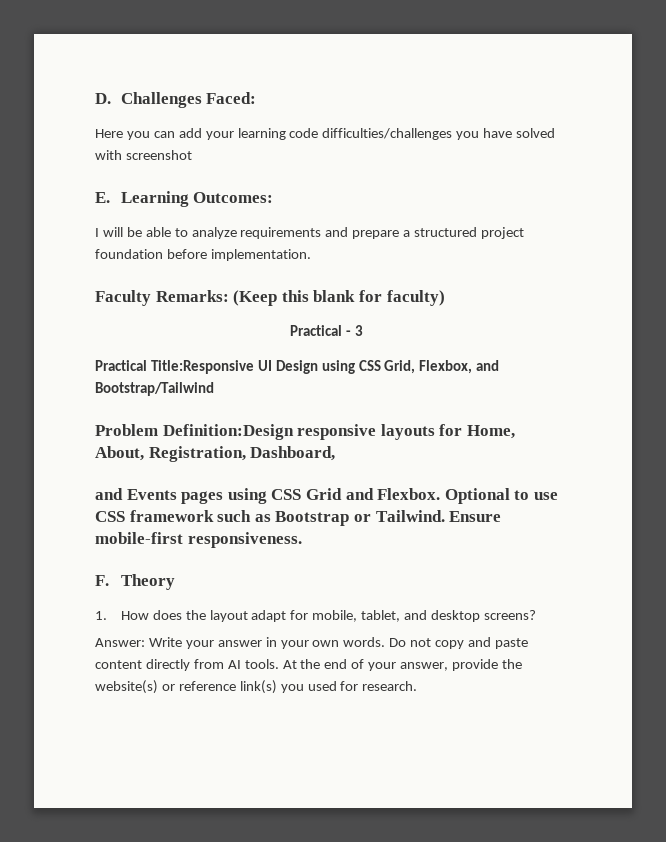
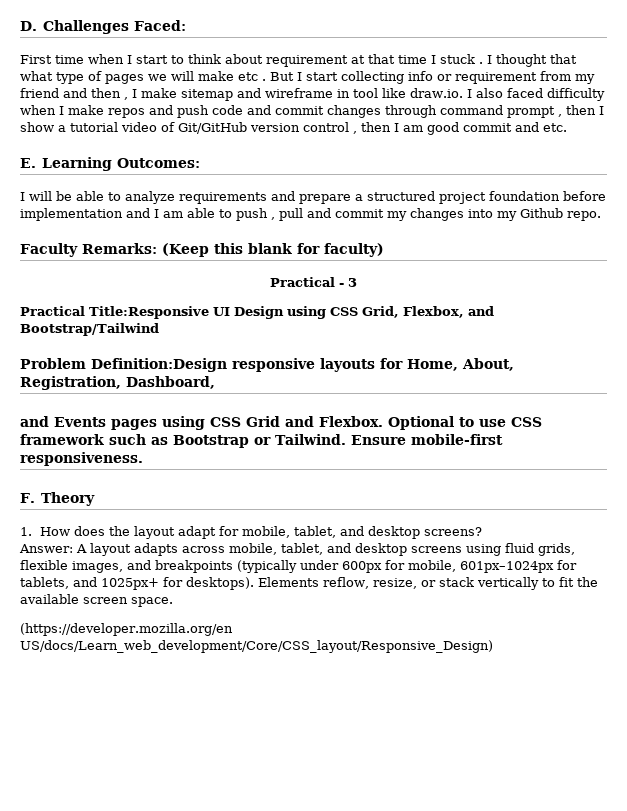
- Here you can add your learning code difficulties/challenges you have solved with screenshot
+ First time when I start to think about requirement at that time I stuck . I thought that what type of pages we will make etc . But I start collecting info or requirement from my friend and then , I make sitemap and wireframe in tool like draw.io. I also faced difficulty when I make repos and push code and commit changes through command prompt , then I show a tutorial video of Git/GitHub version control , then I am good commit and etc.
- I will be able to analyze requirements and prepare a structured project foundation before implementation.
+ I will be able to analyze requirements and prepare a structured project foundation before implementation and I am able to push , pull and commit my changes into my Github repo.
- Answer: Write your answer in your own words. Do not copy and paste content directly from AI tools. At the end of your answer, provide the website(s) or reference link(s) you used for research.
+ Answer: A layout adapts across mobile, tablet, and desktop screens using fluid grids, flexible images, and breakpoints (typically under 600px for mobile, 601px–1024px for tablets, and 1025px+ for desktops). Elements reflow, resize, or stack vertically to fit the available screen space.
+ (https://developer.mozilla.org/en US/docs/Learn_web_development/Core/CSS_layout/Responsive_Design)

